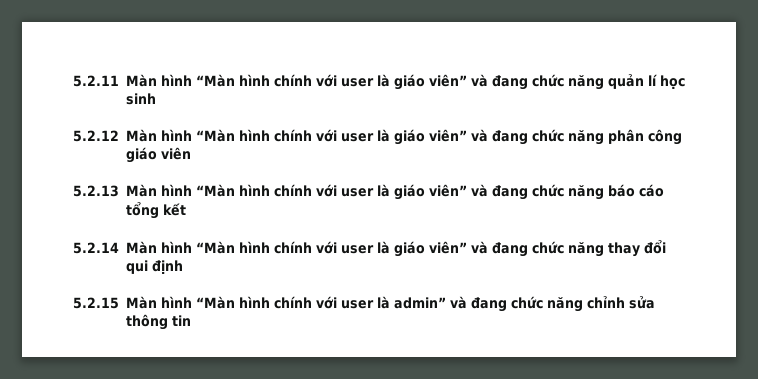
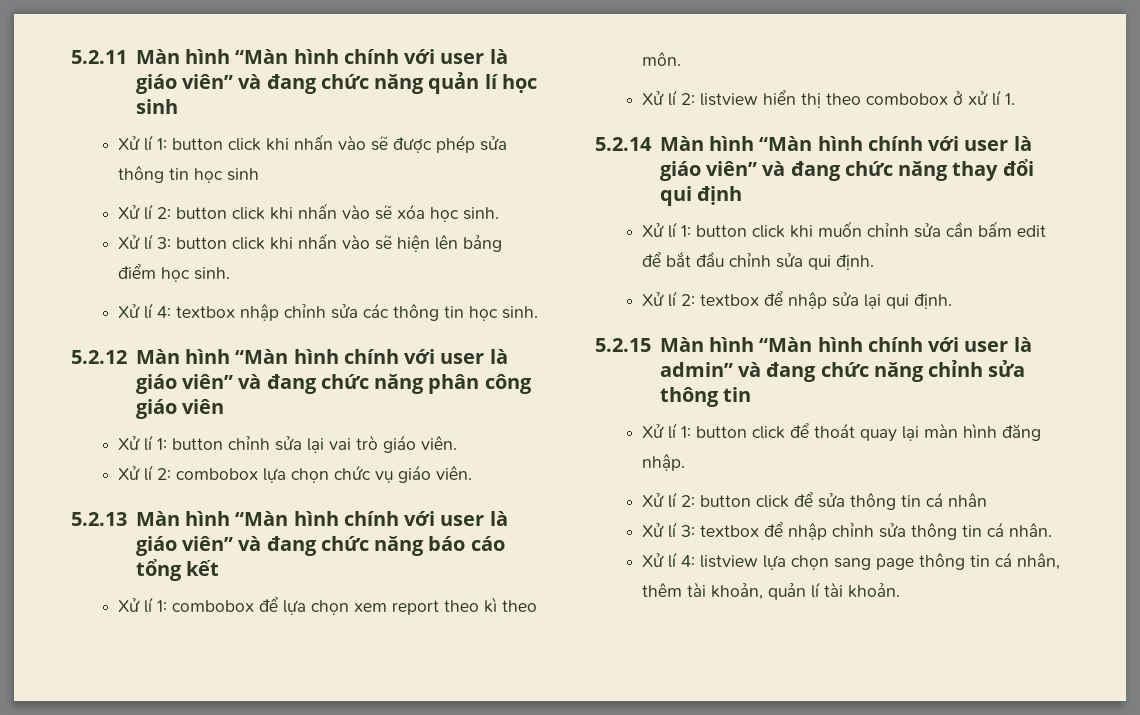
+ Xử lí 1: button click khi nhấn vào sẽ được phép sửa thông tin học sinh
+ Xử lí 2: button click khi nhấn vào sẽ xóa học sinh.
+ Xử lí 3: button click khi nhấn vào sẽ hiện lên bảng điểm học sinh.
+ Xử lí 4: textbox nhập chỉnh sửa các thông tin học sinh.
+ Xử lí 1: button chỉnh sửa lại vai trò giáo viên.
+ Xử lí 2: combobox lựa chọn chức vụ giáo viên.
+ Xử lí 1: combobox để lựa chọn xem report theo kì theo môn.
+ Xử lí 2: listview hiển thị theo combobox ở xử lí 1.
+ Xử lí 1: button click khi muốn chỉnh sửa cần bấm edit để bắt đầu chỉnh sửa qui định.
+ Xử lí 2: textbox để nhập sửa lại qui định.
+ Xử lí 1: button click để thoát quay lại màn hình đăng nhập.
+ Xử lí 2: button click để sửa thông tin cá nhân
+ Xử lí 3: textbox để nhập chỉnh sửa thông tin cá nhân.
+ Xử lí 4: listview lựa chọn sang page thông tin cá nhân, thêm tài khoản, quản lí tài khoản.

